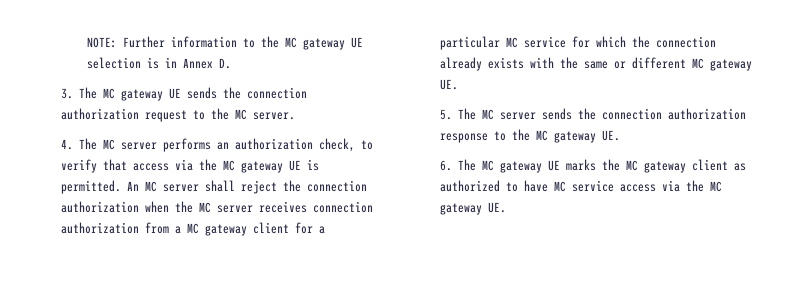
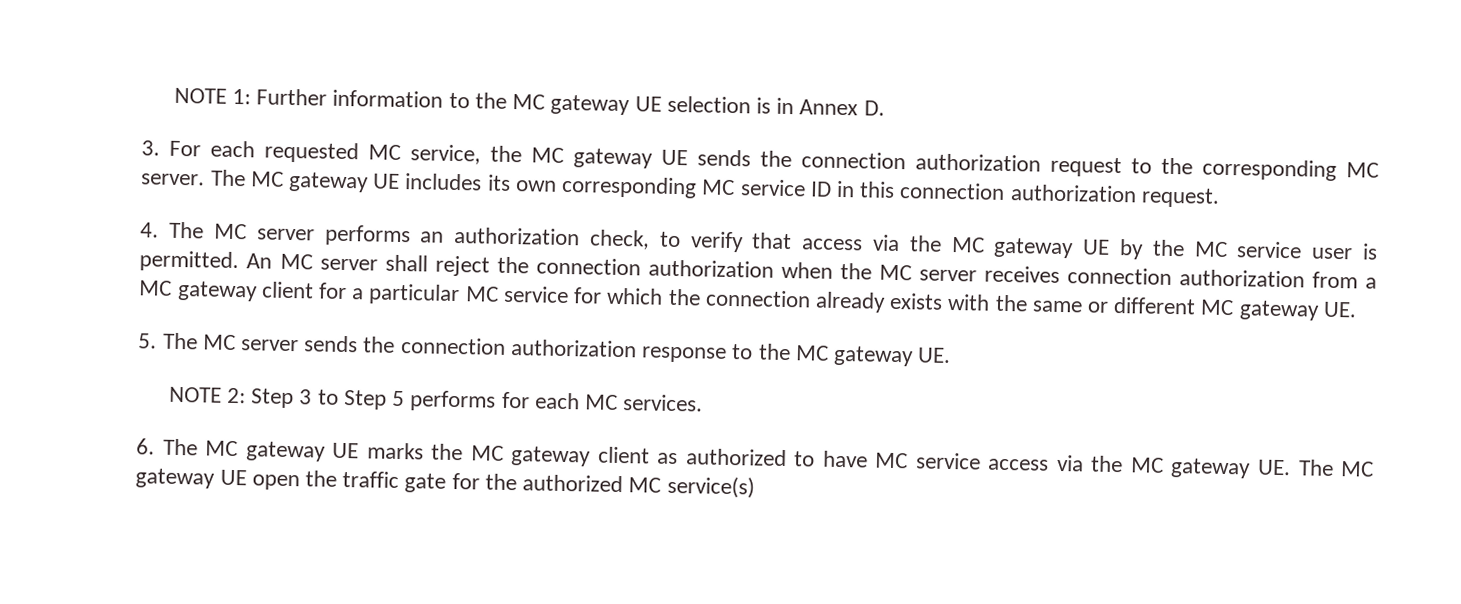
- NOTE: Further information to the MC gateway UE selection is in Annex D.
+ NOTE 1: Further information to the MC gateway UE selection is in Annex D.
- 3. The MC gateway UE sends the connection authorization request to the MC server.
+ 3. For each requested MC service, the MC gateway UE sends the connection authorization request to the corresponding MC server. The MC gateway UE includes its own corresponding MC service ID in this connection authorization request.
- 4. The MC server performs an authorization check, to verify that access via the MC gateway UE is permitted.
+ 4. The MC server performs an authorization check, to verify that access via the MC gateway UE by the MC service user is permitted.
+ NOTE 2: Step 3 to Step 5 performs for each MC services.
- 6. The MC gateway UE marks the MC gateway client as authorized to have MC service access via the MC gateway UE.
+ 6. The MC gateway UE marks the MC gateway client as authorized to have MC service access via the MC gateway UE. The MC gateway UE open the traffic gate for the authorized MC service(s)

